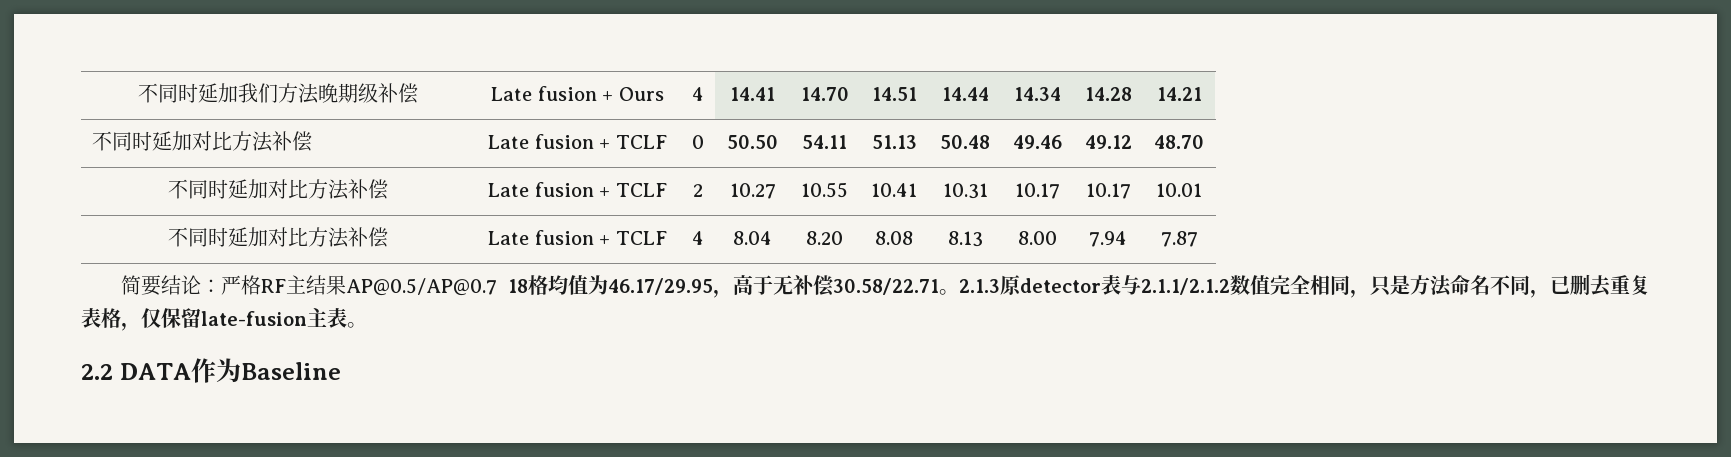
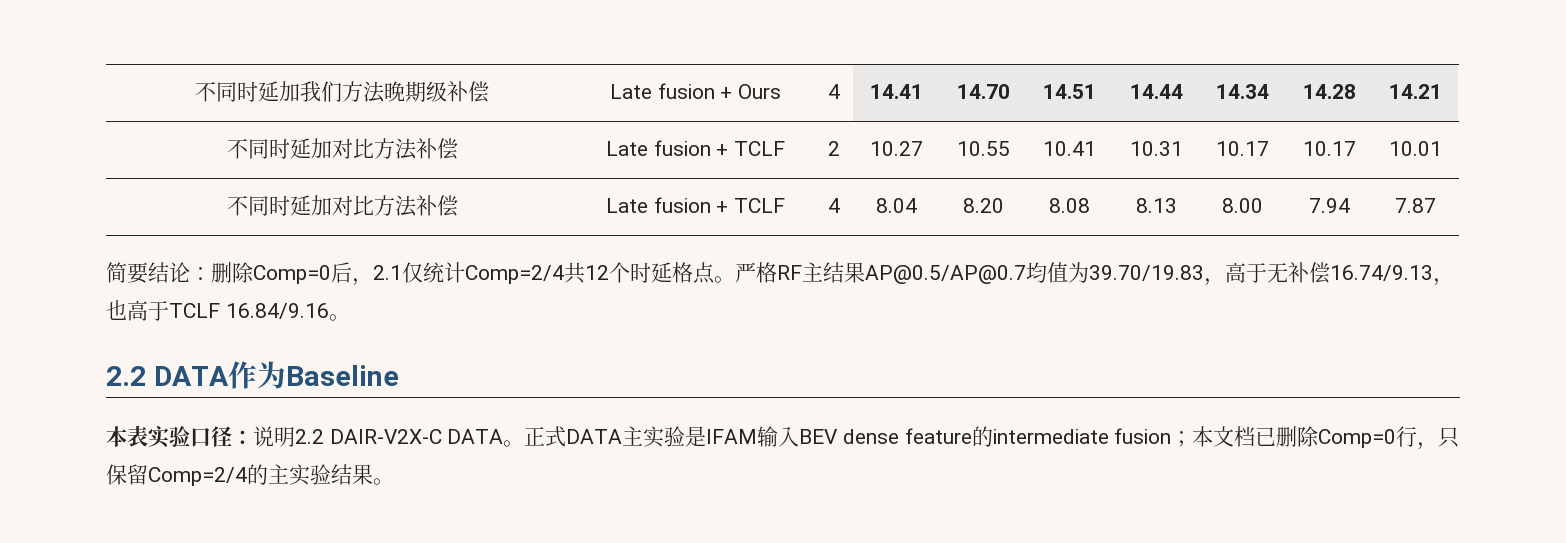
- 不同时延加对比方法补偿 | Late fusion + TCLF | 0 | 50.50 | 54.11 | 51.13 | 50.48 | 49.46 | 49.12 | 48.70
- 简要结论：严格RF主结果AP@0.5/AP@0.7 18格均值为46.17/29.95，高于无补偿30.58/22.71。2.1.3原detector表与2.1.1/2.1.2数值完全相同，只是方法命名不同，已删去重复表格，仅保留late-fusion主表。
+ 简要结论：删除Comp=0后，2.1仅统计Comp=2/4共12个时延格点。严格RF主结果AP@0.5/AP@0.7均值为39.70/19.83，高于无补偿16.74/9.13，也高于TCLF 16.84/9.16。
+ 本表实验口径：说明2.2 DAIR-V2X-C DATA。正式DATA主实验是IFAM输入BEV dense feature的intermediate fusion；本文档已删除Comp=0行，只保留Comp=2/4的主实验结果。

